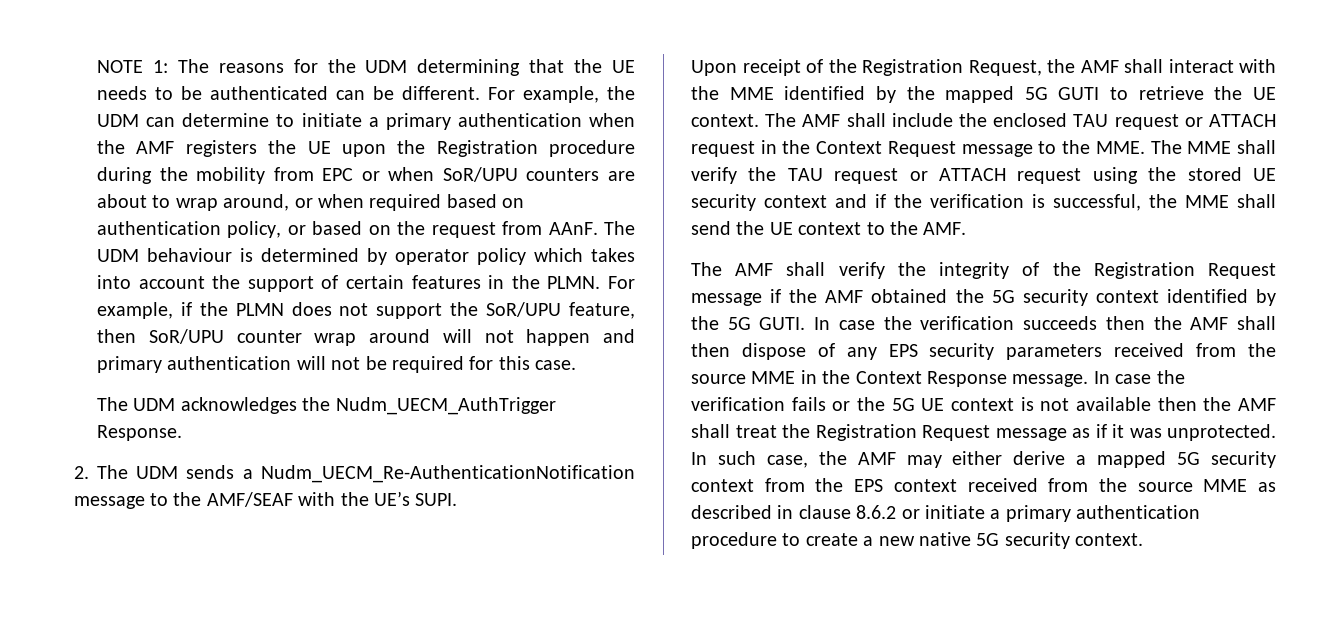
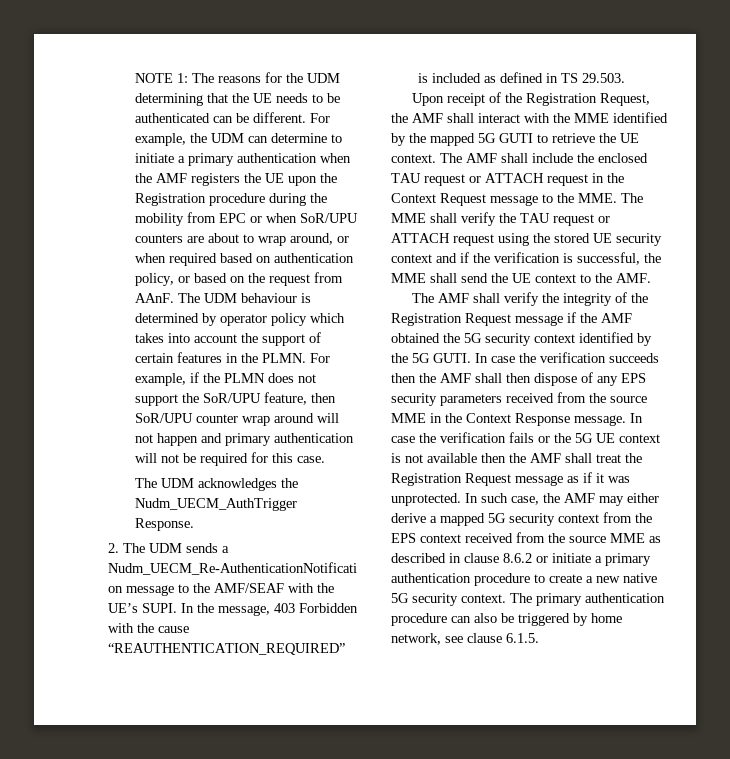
+ In the message, 403 Forbidden with the cause “REAUTHENTICATION_REQUIRED” is included as defined in TS 29.503.
+ The primary authentication procedure can also be triggered by home network, see clause 6.1.5.

